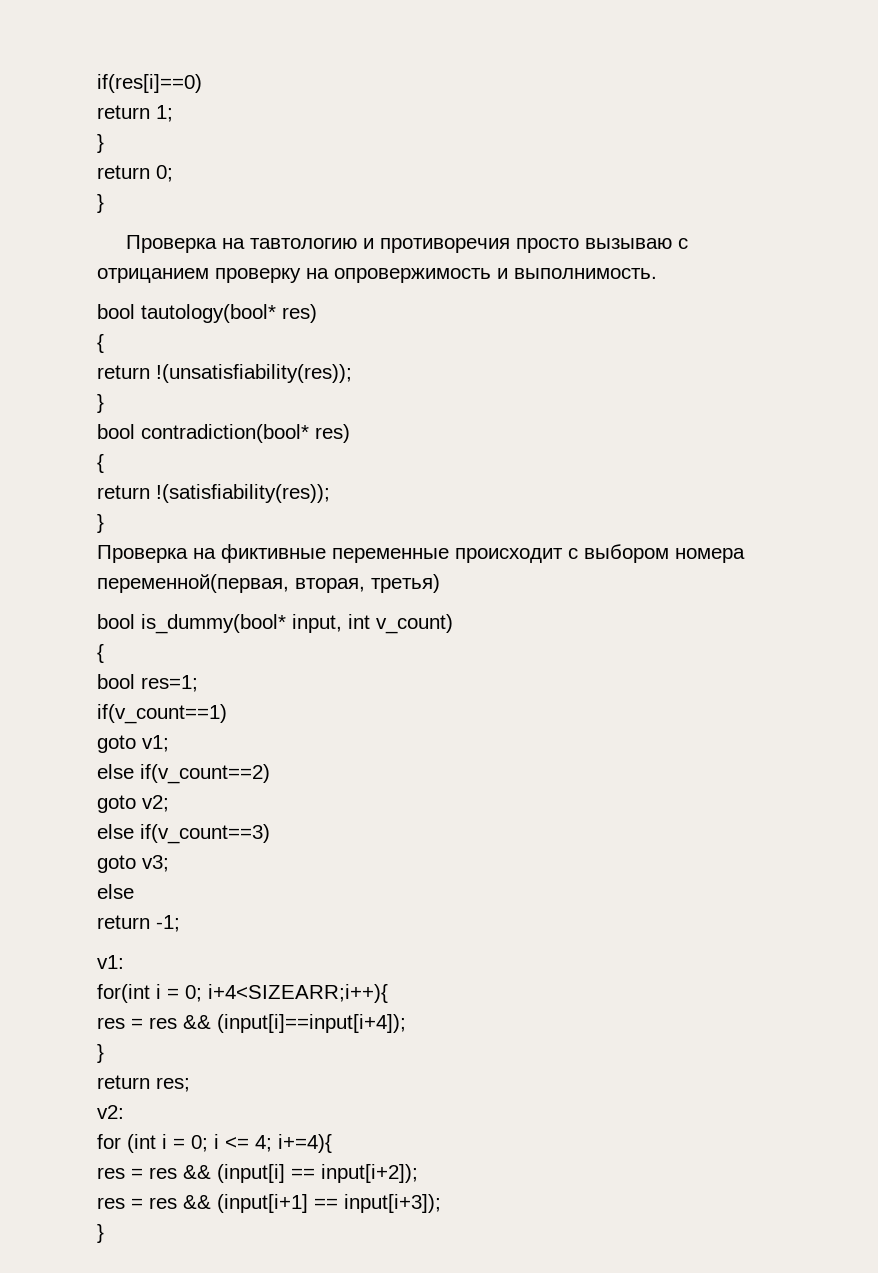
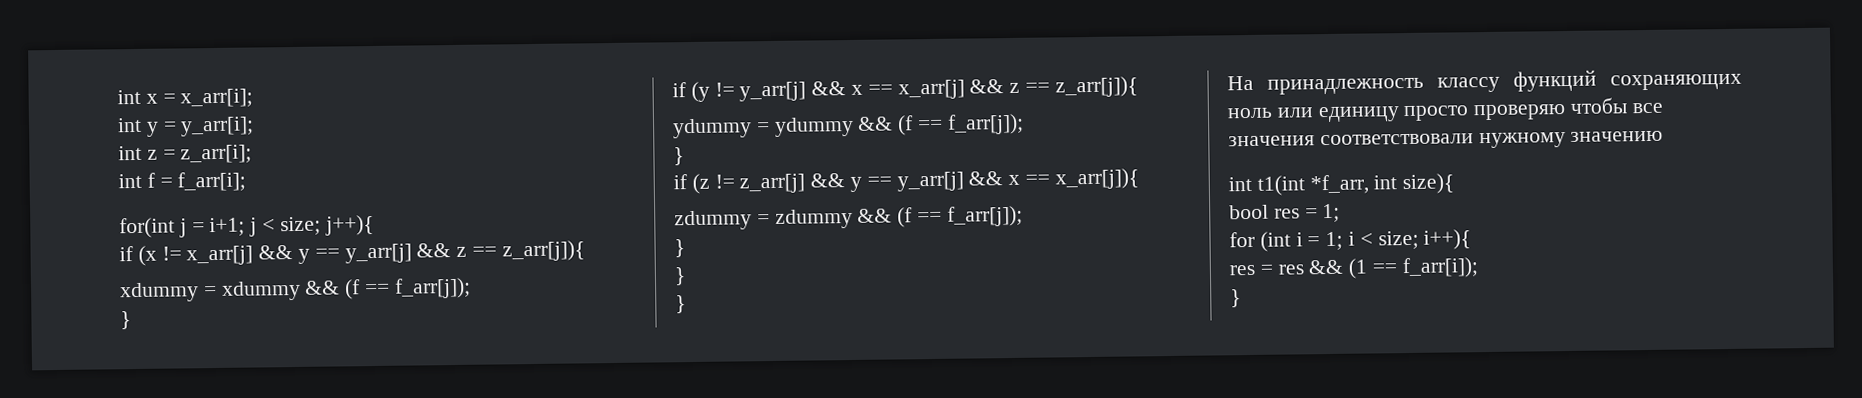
- if(res[i]==0)
- return 1;
+ int x = x_arr[i];
+ int y = y_arr[i];
+ int z = z_arr[i];
+ int f = f_arr[i];
+ for(int j = i+1; j < size; j++){
+ if (x != x_arr[j] && y == y_arr[j] && z == z_arr[j]){
+ xdummy = xdummy && (f == f_arr[j]);
  }
- return 0;
+ if (y != y_arr[j] && x == x_arr[j] && z == z_arr[j]){
+ ydummy = ydummy && (f == f_arr[j]);
  }
- Проверка на тавтологию и противоречия просто вызываю с отрицанием проверку на опровержимость и выполнимость.
- bool tautology(bool* res)
- {
- return !(unsatisfiability(res));
+ if (z != z_arr[j] && y == y_arr[j] && x == x_arr[j]){
+ zdummy = zdummy && (f == f_arr[j]);
  }
- bool contradiction(bool* res)
- {
- return !(satisfiability(res));
  }
- Проверка на фиктивные переменные происходит с выбором номера переменной(первая, вторая, третья)
- bool is_dummy(bool* input, int v_count)
- {
- bool res=1;
- if(v_count==1)
- goto v1;
- else if(v_count==2)
- goto v2;
- else if(v_count==3)
- goto v3;
- else
- return -1;
- v1:
- for(int i = 0; i+4<SIZEARR;i++){
- res = res && (input[i]==input[i+4]);
  }
- return res;
- v2:
- for (int i = 0; i <= 4; i+=4){
- res = res && (input[i] == input[i+2]);
- res = res && (input[i+1] == input[i+3]);
+ На принадлежность классу функций сохраняющих ноль или единицу просто проверяю чтобы все значения соответствовали нужному значению
+ int t1(int *f_arr, int size){
+ bool res = 1;
+ for (int i = 1; i < size; i++){
+ res = res && (1 == f_arr[i]);

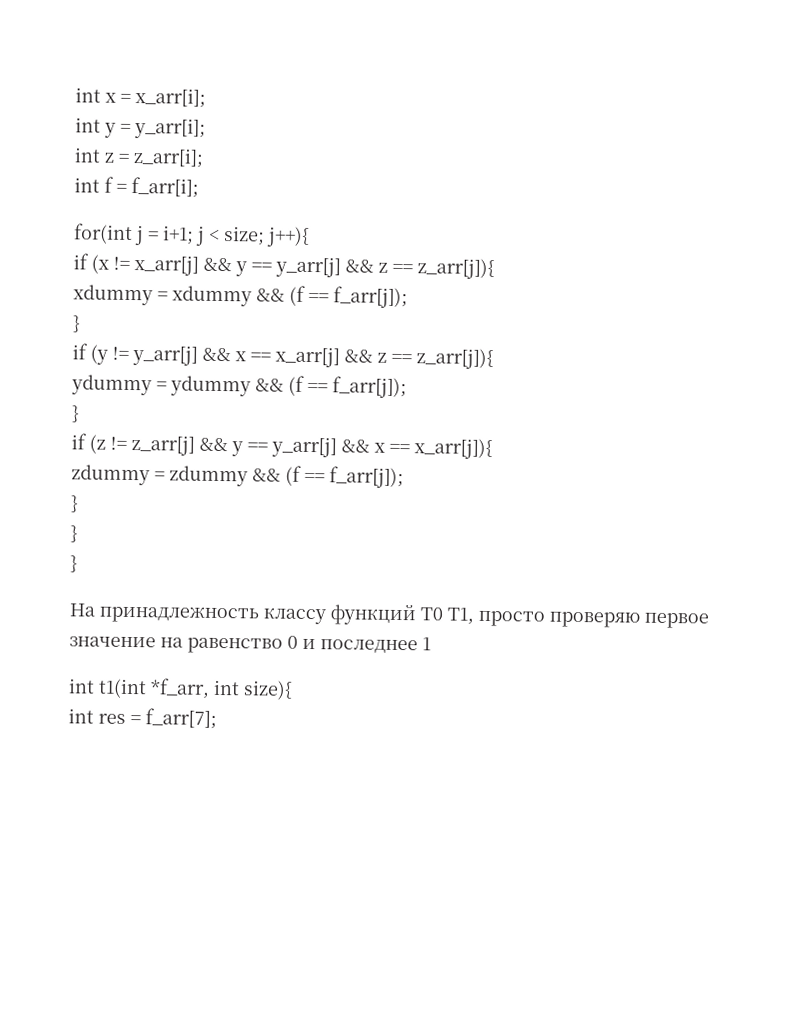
- На принадлежность классу функций сохраняющих ноль или единицу просто проверяю чтобы все значения соответствовали нужному значению
+ На принадлежность классу функций T0 T1, просто проверяю первое значение на равенство 0 и последнее 1
- bool res = 1;
- for (int i = 1; i < size; i++){
- res = res && (1 == f_arr[i]);
- }
+ int res = f_arr[7];

